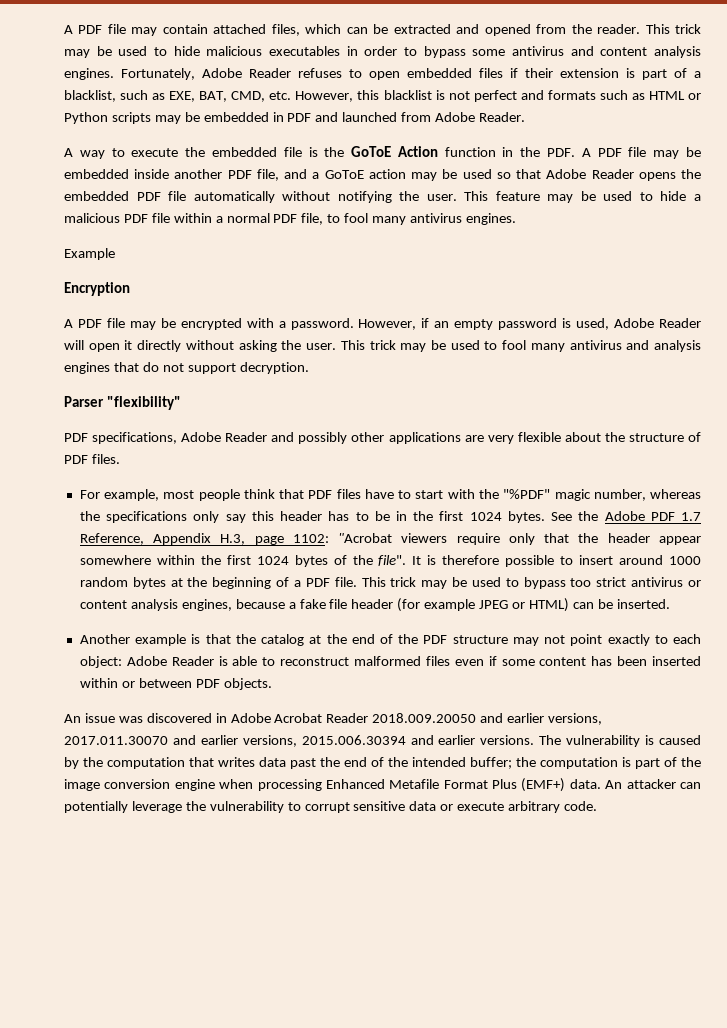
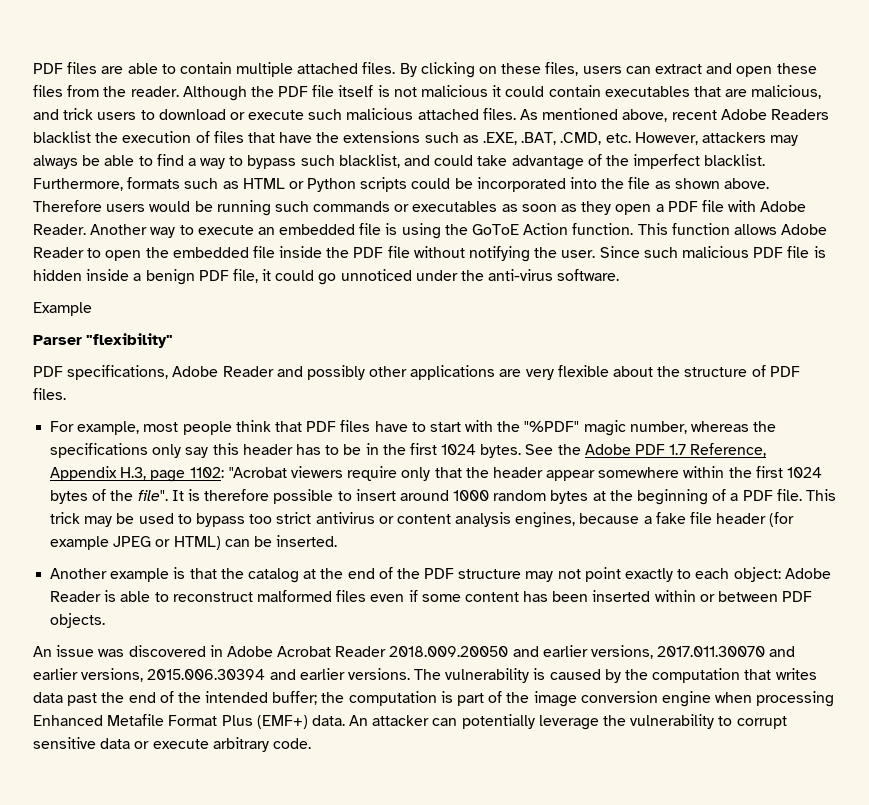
- A PDF file may contain attached files, which can be extracted and opened from the reader. This trick may be used to hide malicious executables in order to bypass some antivirus and content analysis engines. Fortunately, Adobe Reader refuses to open embedded files if their extension is part of a blacklist, such as EXE, BAT, CMD, etc. However, this blacklist is not perfect and formats such as HTML or Python scripts may be embedded in PDF and launched from Adobe Reader.
- A way to execute the embedded file is the GoToE Action function in the PDF. A PDF file may be embedded inside another PDF file, and a GoToE action may be used so that Adobe Reader opens the embedded PDF file automatically without notifying the user. This feature may be used to hide a malicious PDF file within a normal PDF file, to fool many antivirus engines.
+ PDF files are able to contain multiple attached files. By clicking on these files, users can extract and open these files from the reader. Although the PDF file itself is not malicious it could contain executables that are malicious, and trick users to download or execute such malicious attached files. As mentioned above, recent Adobe Readers blacklist the execution of files that have the extensions such as .EXE, .BAT, .CMD, etc. However, attackers may always be able to find a way to bypass such blacklist, and could take advantage of the imperfect blacklist. Furthermore, formats such as HTML or Python scripts could be incorporated into the file as shown above. Therefore users would be running such commands or executables as soon as they open a PDF file with Adobe Reader. Another way to execute an embedded file is using the GoToE Action function. This function allows Adobe Reader to open the embedded file inside the PDF file without notifying the user. Since such malicious PDF file is hidden inside a benign PDF file, it could go unnoticed under the anti-virus software.
  Example
- Encryption
- A PDF file may be encrypted with a password. However, if an empty password is used, Adobe Reader will open it directly without asking the user. This trick may be used to fool many antivirus and analysis engines that do not support decryption.

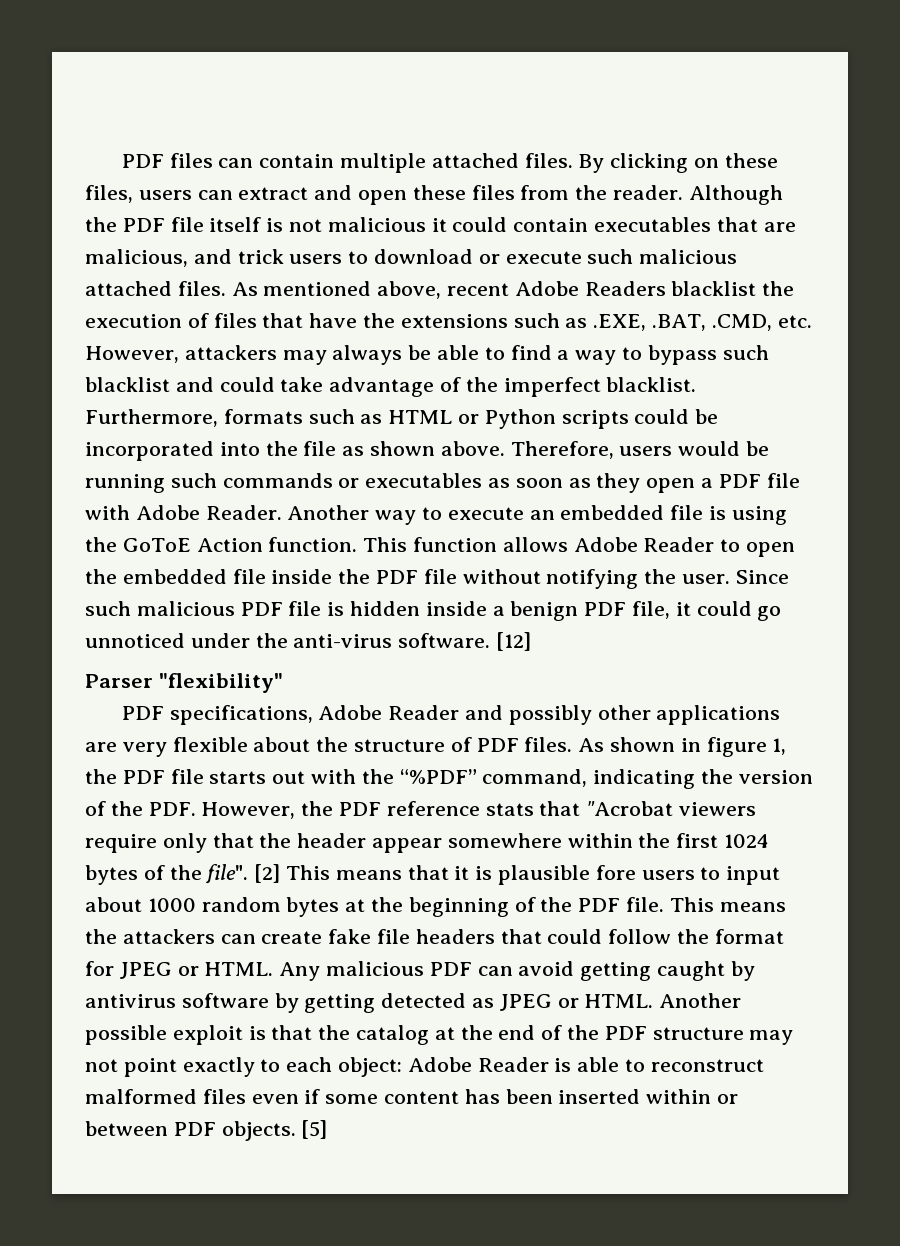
- PDF files are able to contain multiple attached files.
+ PDF files can contain multiple attached files.
- As mentioned above, recent Adobe Readers blacklist the execution of files that have the extensions such as .EXE, .BAT, .CMD, etc. However, attackers may always be able to find a way to bypass such blacklist, and could take advantage of the imperfect blacklist.
+ As mentioned above, recent Adobe Readers blacklist the execution of files that have the extensions such as .EXE, .BAT, .CMD, etc. However, attackers may always be able to find a way to bypass such blacklist and could take advantage of the imperfect blacklist.
- Therefore users would be running such commands or executables as soon as they open a PDF file with Adobe Reader.
+ Therefore, users would be running such commands or executables as soon as they open a PDF file with Adobe Reader.
- Since such malicious PDF file is hidden inside a benign PDF file, it could go unnoticed under the anti-virus software.
- Example
+ Since such malicious PDF file is hidden inside a benign PDF file, it could go unnoticed under the anti-virus software. [12]
- PDF specifications, Adobe Reader and possibly other applications are very flexible about the structure of PDF files.
- For example, most people think that PDF files have to start with the "%PDF" magic number, whereas the specifications only say this header has to be in the first 1024 bytes. See the Adobe PDF 1.7 Reference, Appendix H.3, page 1102: "Acrobat viewers require only that the header appear somewhere within the first 1024 bytes of the file".
+ PDF specifications, Adobe Reader and possibly other applications are very flexible about the structure of PDF files. As shown in figure 1, the PDF file starts out with the “%PDF” command, indicating the version of the PDF. However, the PDF reference stats that "Acrobat viewers require only that the header appear somewhere within the first 1024 bytes of the file".
- It is therefore possible to insert around 1000 random bytes at the beginning of a PDF file.
+ [2] This means that it is plausible fore users to input about 1000 random bytes at the beginning of the PDF file.
- This trick may be used to bypass too strict antivirus or content analysis engines, because a fake file header (for example JPEG or HTML) can be inserted.
- Another example is that the catalog at the end of the PDF structure may not point exactly to each object: Adobe Reader is able to reconstruct malformed files even if some content has been inserted within or between PDF objects.
- An issue was discovered in Adobe Acrobat Reader 2018.009.20050 and earlier versions, 2017.011.30070 and earlier versions, 2015.006.30394 and earlier versions. The vulnerability is caused by the computation that writes data past the end of the intended buffer; the computation is part of the image conversion engine when processing Enhanced Metafile Format Plus (EMF+) data. An attacker can potentially leverage the vulnerability to corrupt sensitive data or execute arbitrary code.
+ This means the attackers can create fake file headers that could follow the format for JPEG or HTML. Any malicious PDF can avoid getting caught by antivirus software by getting detected as JPEG or HTML. Another possible exploit is that the catalog at the end of the PDF structure may not point exactly to each object: Adobe Reader is able to reconstruct malformed files even if some content has been inserted within or between PDF objects. [5]

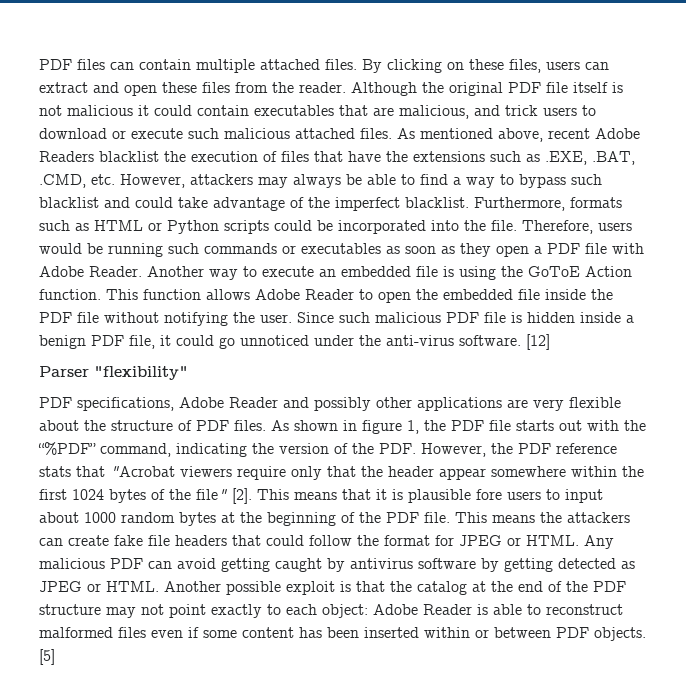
- Although the PDF file itself is not malicious it could contain executables that are malicious, and trick users to download or execute such malicious attached files.
+ Although the original PDF file itself is not malicious it could contain executables that are malicious, and trick users to download or execute such malicious attached files.
- Furthermore, formats such as HTML or Python scripts could be incorporated into the file as shown above.
+ Furthermore, formats such as HTML or Python scripts could be incorporated into the file.
- As shown in figure 1, the PDF file starts out with the “%PDF” command, indicating the version of the PDF. However, the PDF reference stats that "Acrobat viewers require only that the header appear somewhere within the first 1024 bytes of the file". [2] This means that it is plausible fore users to input about 1000 random bytes at the beginning of the PDF file.
+ As shown in figure 1, the PDF file starts out with the “%PDF” command, indicating the version of the PDF. However, the PDF reference stats that "Acrobat viewers require only that the header appear somewhere within the first 1024 bytes of the file" [2]. This means that it is plausible fore users to input about 1000 random bytes at the beginning of the PDF file.

